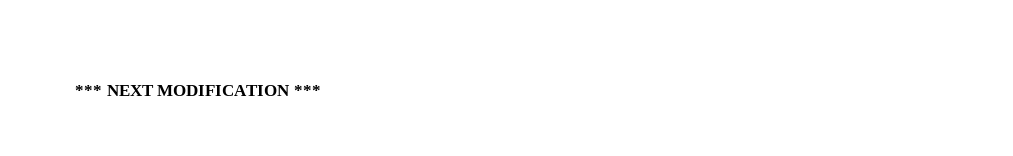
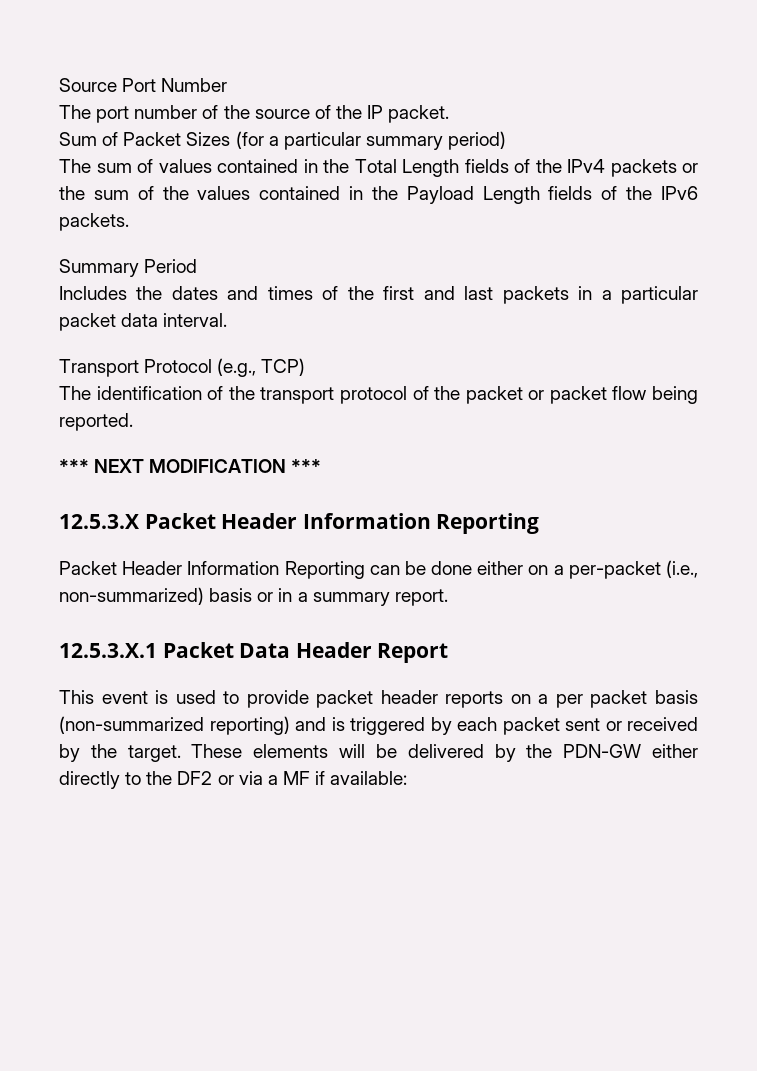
+ Source Port Number
+ The port number of the source of the IP packet.
+ Sum of Packet Sizes (for a particular summary period)
+ The sum of values contained in the Total Length fields of the IPv4 packets or the sum of the values contained in the Payload Length fields of the IPv6 packets.
+ Summary Period
+ Includes the dates and times of the first and last packets in a particular packet data interval.
+ Transport Protocol (e.g., TCP)
+ The identification of the transport protocol of the packet or packet flow being reported.
  *** NEXT MODIFICATION ***
+ 12.5.3.X Packet Header Information Reporting
+ Packet Header Information Reporting can be done either on a per-packet (i.e., non-summarized) basis or in a summary report.
+ 12.5.3.X.1 Packet Data Header Report
+ This event is used to provide packet header reports on a per packet basis (non-summarized reporting) and is triggered by each packet sent or received by the target. These elements will be delivered by the PDN-GW either directly to the DF2 or via a MF if available:

